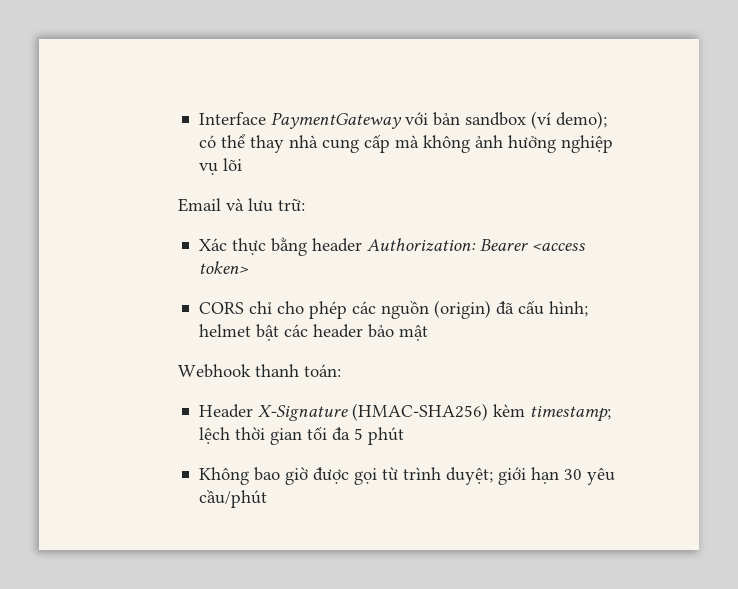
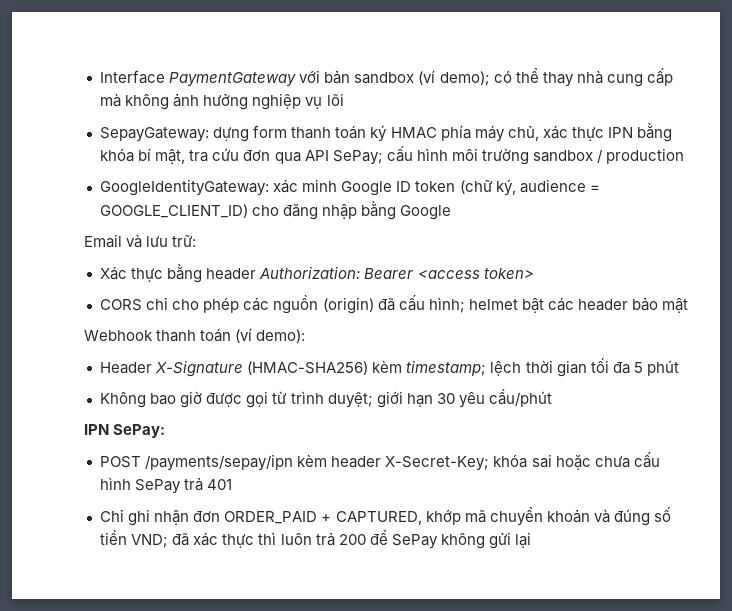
+ SepayGateway: dựng form thanh toán ký HMAC phía máy chủ, xác thực IPN bằng khóa bí mật, tra cứu đơn qua API SePay; cấu hình môi trường sandbox / production
+ GoogleIdentityGateway: xác minh Google ID token (chữ ký, audience = GOOGLE_CLIENT_ID) cho đăng nhập bằng Google
- Webhook thanh toán:
+ Webhook thanh toán (ví demo):
+ IPN SePay:
+ POST /payments/sepay/ipn kèm header X-Secret-Key; khóa sai hoặc chưa cấu hình SePay trả 401
+ Chỉ ghi nhận đơn ORDER_PAID + CAPTURED, khớp mã chuyển khoản và đúng số tiền VND; đã xác thực thì luôn trả 200 để SePay không gửi lại

